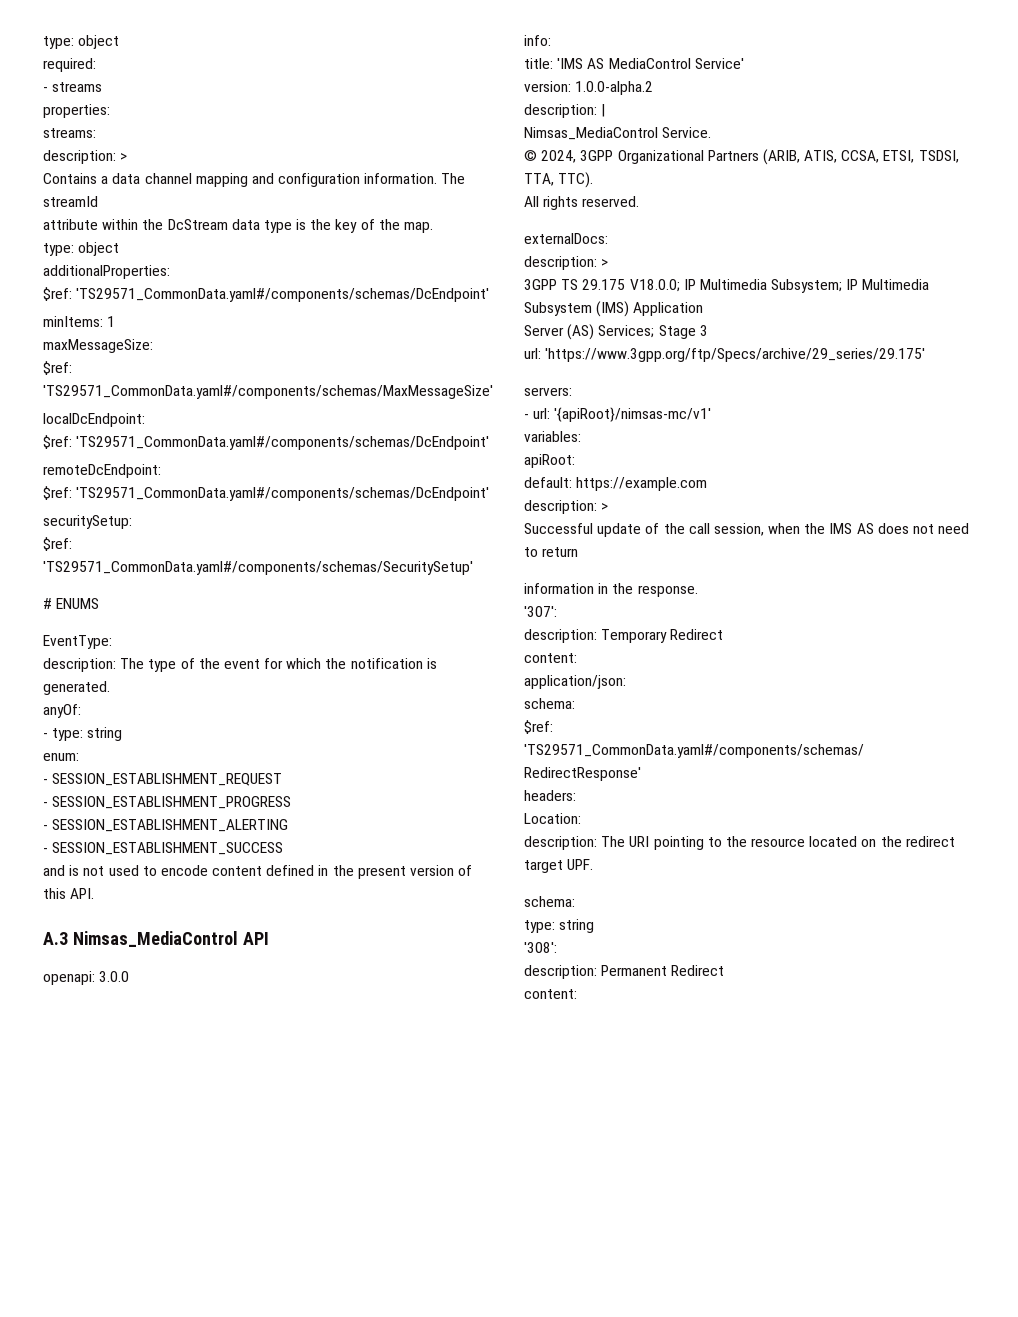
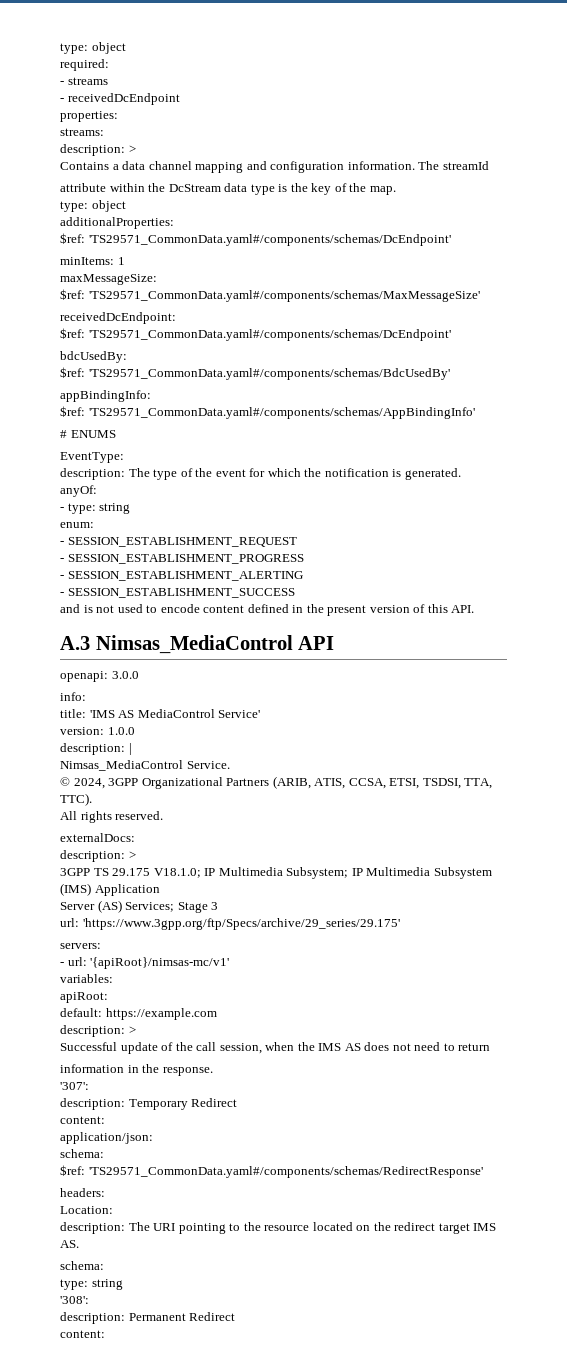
+ - receivedDcEndpoint
- localDcEndpoint:
+ receivedDcEndpoint:
  $ref: 'TS29571_CommonData.yaml#/components/schemas/DcEndpoint'
- remoteDcEndpoint:
- $ref: 'TS29571_CommonData.yaml#/components/schemas/DcEndpoint'
- securitySetup:
- $ref: 'TS29571_CommonData.yaml#/components/schemas/SecuritySetup'
+ bdcUsedBy:
+ $ref: 'TS29571_CommonData.yaml#/components/schemas/BdcUsedBy'
+ appBindingInfo:
+ $ref: 'TS29571_CommonData.yaml#/components/schemas/AppBindingInfo'
- version: 1.0.0-alpha.2
+ version: 1.0.0
- 3GPP TS 29.175 V18.0.0; IP Multimedia Subsystem; IP Multimedia Subsystem (IMS) Application
+ 3GPP TS 29.175 V18.1.0; IP Multimedia Subsystem; IP Multimedia Subsystem (IMS) Application
- description: The URI pointing to the resource located on the redirect target UPF.
+ description: The URI pointing to the resource located on the redirect target IMS AS.

